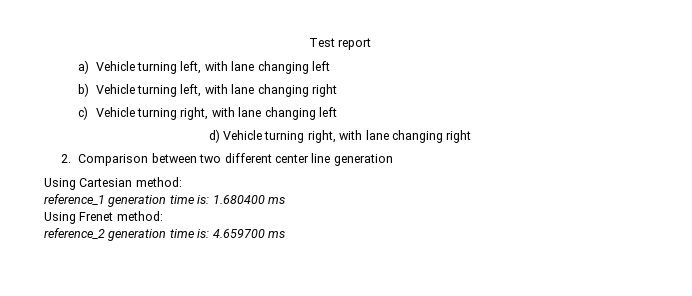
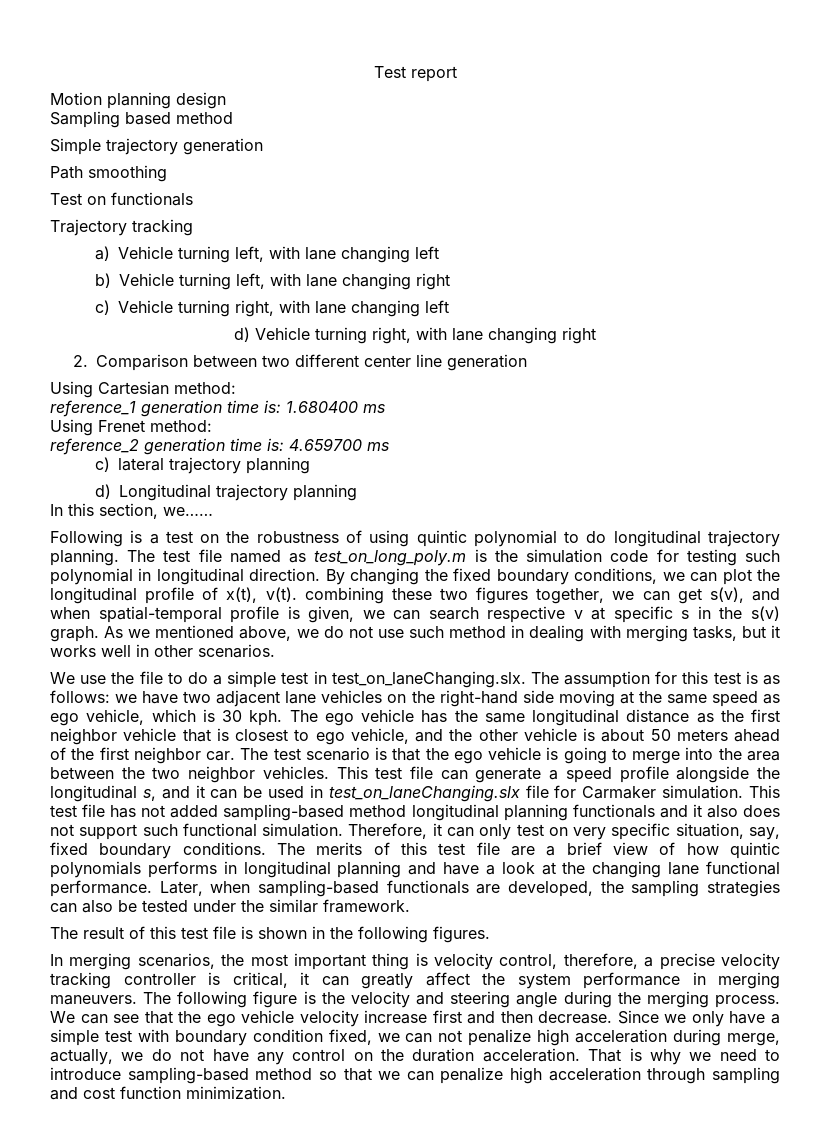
+ Motion planning design
+ Sampling based method
+ Simple trajectory generation
+ Path smoothing
+ Test on functionals
+ Trajectory tracking
+ c) lateral trajectory planning
+ d) Longitudinal trajectory planning
+ In this section, we……
+ Following is a test on the robustness of using quintic polynomial to do longitudinal trajectory planning. The test file named as test_on_long_poly.m is the simulation code for testing such polynomial in longitudinal direction. By changing the fixed boundary conditions, we can plot the longitudinal profile of x(t), v(t). combining these two figures together, we can get s(v), and when spatial-temporal profile is given, we can search respective v at specific s in the s(v) graph. As we mentioned above, we do not use such method in dealing with merging tasks, but it works well in other scenarios.
+ We use the file to do a simple test in test_on_laneChanging.slx. The assumption for this test is as follows: we have two adjacent lane vehicles on the right-hand side moving at the same speed as ego vehicle, which is 30 kph. The ego vehicle has the same longitudinal distance as the first neighbor vehicle that is closest to ego vehicle, and the other vehicle is about 50 meters ahead of the first neighbor car. The test scenario is that the ego vehicle is going to merge into the area between the two neighbor vehicles. This test file can generate a speed profile alongside the longitudinal s, and it can be used in test_on_laneChanging.slx file for Carmaker simulation. This test file has not added sampling-based method longitudinal planning functionals and it also does not support such functional simulation. Therefore, it can only test on very specific situation, say, fixed boundary conditions. The merits of this test file are a brief view of how quintic polynomials performs in longitudinal planning and have a look at the changing lane functional performance. Later, when sampling-based functionals are developed, the sampling strategies can also be tested under the similar framework.
+ The result of this test file is shown in the following figures.
+ In merging scenarios, the most important thing is velocity control, therefore, a precise velocity tracking controller is critical, it can greatly affect the system performance in merging maneuvers. The following figure is the velocity and steering angle during the merging process. We can see that the ego vehicle velocity increase first and then decrease. Since we only have a simple test with boundary condition fixed, we can not penalize high acceleration during merge, actually, we do not have any control on the duration acceleration. That is why we need to introduce sampling-based method so that we can penalize high acceleration through sampling and cost function minimization.

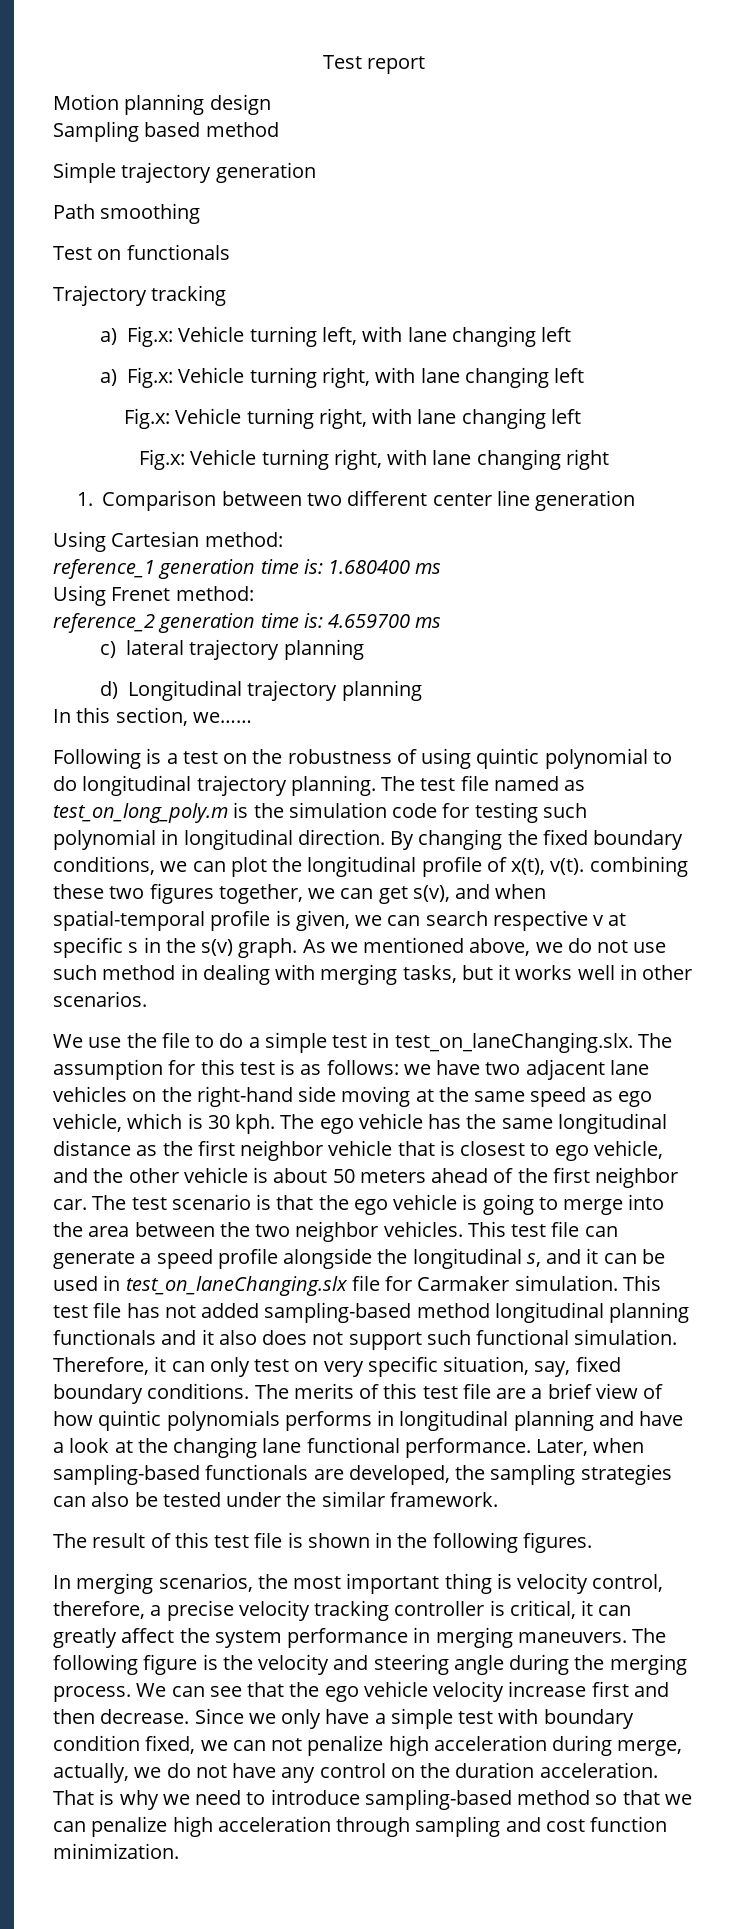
- a) Vehicle turning left, with lane changing left
+ a) Fig.x: Vehicle turning left, with lane changing left
- b) Vehicle turning left, with lane changing right
- c) Vehicle turning right, with lane changing left
- d) Vehicle turning right, with lane changing right
+ a) Fig.x: Vehicle turning right, with lane changing left
+ Fig.x: Vehicle turning right, with lane changing left
+ Fig.x: Vehicle turning right, with lane changing right
- 2. Comparison between two different center line generation
+ 1. Comparison between two different center line generation

